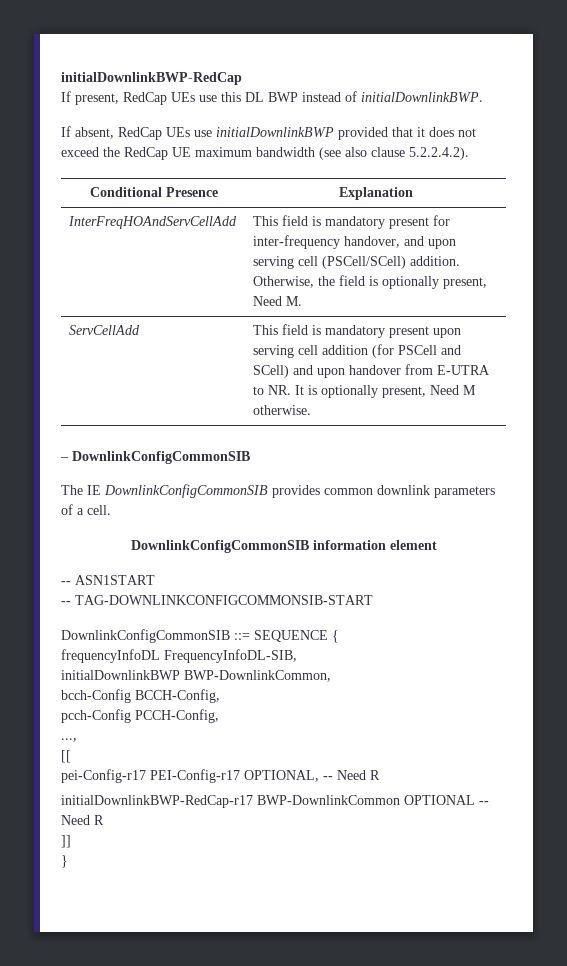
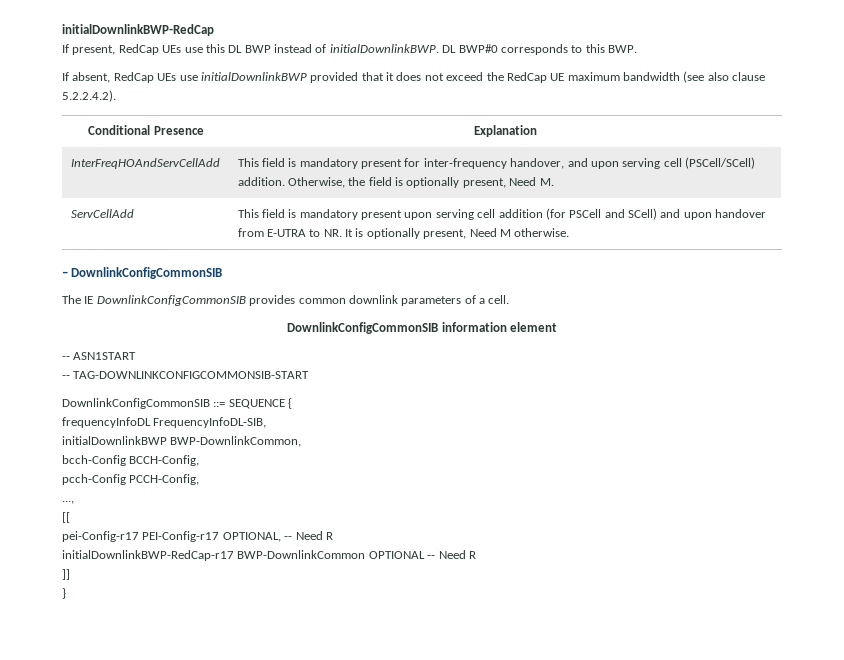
+ DL BWP#0 corresponds to this BWP.

